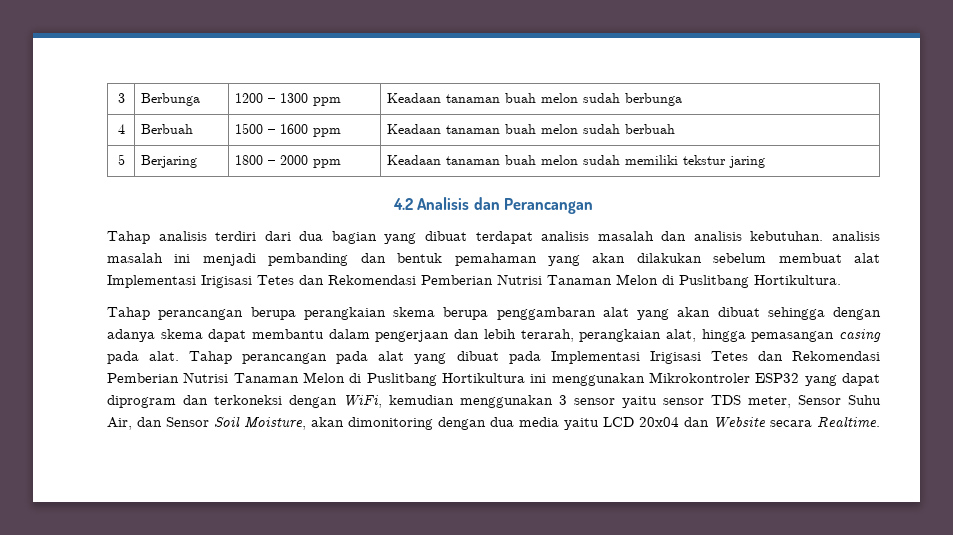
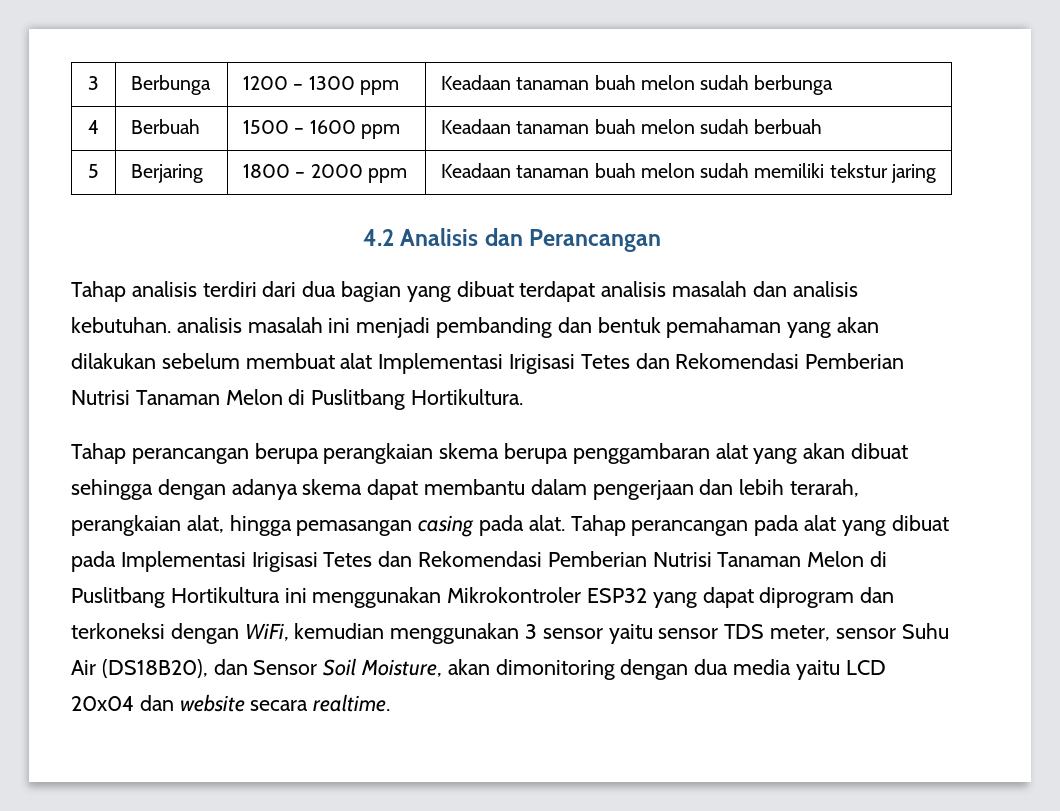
- Tahap perancangan pada alat yang dibuat pada Implementasi Irigisasi Tetes dan Rekomendasi Pemberian Nutrisi Tanaman Melon di Puslitbang Hortikultura ini menggunakan Mikrokontroler ESP32 yang dapat diprogram dan terkoneksi dengan WiFi, kemudian menggunakan 3 sensor yaitu sensor TDS meter, Sensor Suhu Air, dan Sensor Soil Moisture, akan dimonitoring dengan dua media yaitu LCD 20x04 dan Website secara Realtime.
+ Tahap perancangan pada alat yang dibuat pada Implementasi Irigisasi Tetes dan Rekomendasi Pemberian Nutrisi Tanaman Melon di Puslitbang Hortikultura ini menggunakan Mikrokontroler ESP32 yang dapat diprogram dan terkoneksi dengan WiFi, kemudian menggunakan 3 sensor yaitu sensor TDS meter, sensor Suhu Air (DS18B20), dan Sensor Soil Moisture, akan dimonitoring dengan dua media yaitu LCD 20x04 dan website secara realtime.

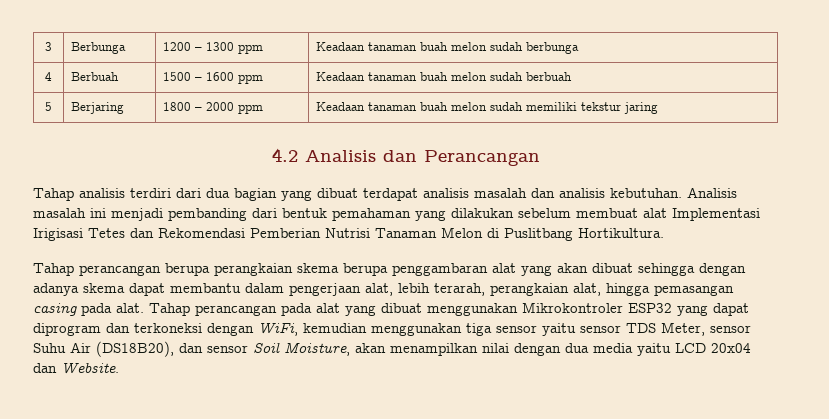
- Tahap analisis terdiri dari dua bagian yang dibuat terdapat analisis masalah dan analisis kebutuhan. analisis masalah ini menjadi pembanding dan bentuk pemahaman yang akan dilakukan sebelum membuat alat Implementasi Irigisasi Tetes dan Rekomendasi Pemberian Nutrisi Tanaman Melon di Puslitbang Hortikultura.
+ Tahap analisis terdiri dari dua bagian yang dibuat terdapat analisis masalah dan analisis kebutuhan. Analisis masalah ini menjadi pembanding dari bentuk pemahaman yang dilakukan sebelum membuat alat Implementasi Irigisasi Tetes dan Rekomendasi Pemberian Nutrisi Tanaman Melon di Puslitbang Hortikultura.
- Tahap perancangan berupa perangkaian skema berupa penggambaran alat yang akan dibuat sehingga dengan adanya skema dapat membantu dalam pengerjaan dan lebih terarah, perangkaian alat, hingga pemasangan casing pada alat.
+ Tahap perancangan berupa perangkaian skema berupa penggambaran alat yang akan dibuat sehingga dengan adanya skema dapat membantu dalam pengerjaan alat, lebih terarah, perangkaian alat, hingga pemasangan casing pada alat.
- Tahap perancangan pada alat yang dibuat pada Implementasi Irigisasi Tetes dan Rekomendasi Pemberian Nutrisi Tanaman Melon di Puslitbang Hortikultura ini menggunakan Mikrokontroler ESP32 yang dapat diprogram dan terkoneksi dengan WiFi, kemudian menggunakan 3 sensor yaitu sensor TDS meter, sensor Suhu Air (DS18B20), dan Sensor Soil Moisture, akan dimonitoring dengan dua media yaitu LCD 20x04 dan website secara realtime.
+ Tahap perancangan pada alat yang dibuat menggunakan Mikrokontroler ESP32 yang dapat diprogram dan terkoneksi dengan WiFi, kemudian menggunakan tiga sensor yaitu sensor TDS Meter, sensor Suhu Air (DS18B20), dan sensor Soil Moisture, akan menampilkan nilai dengan dua media yaitu LCD 20x04 dan Website.

